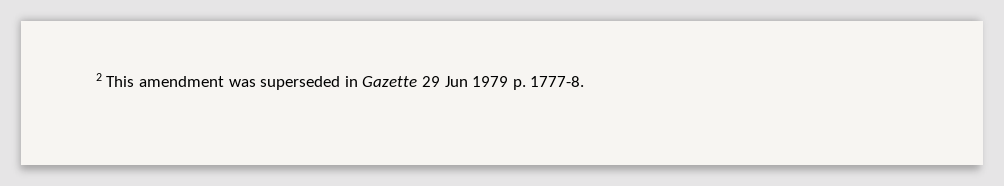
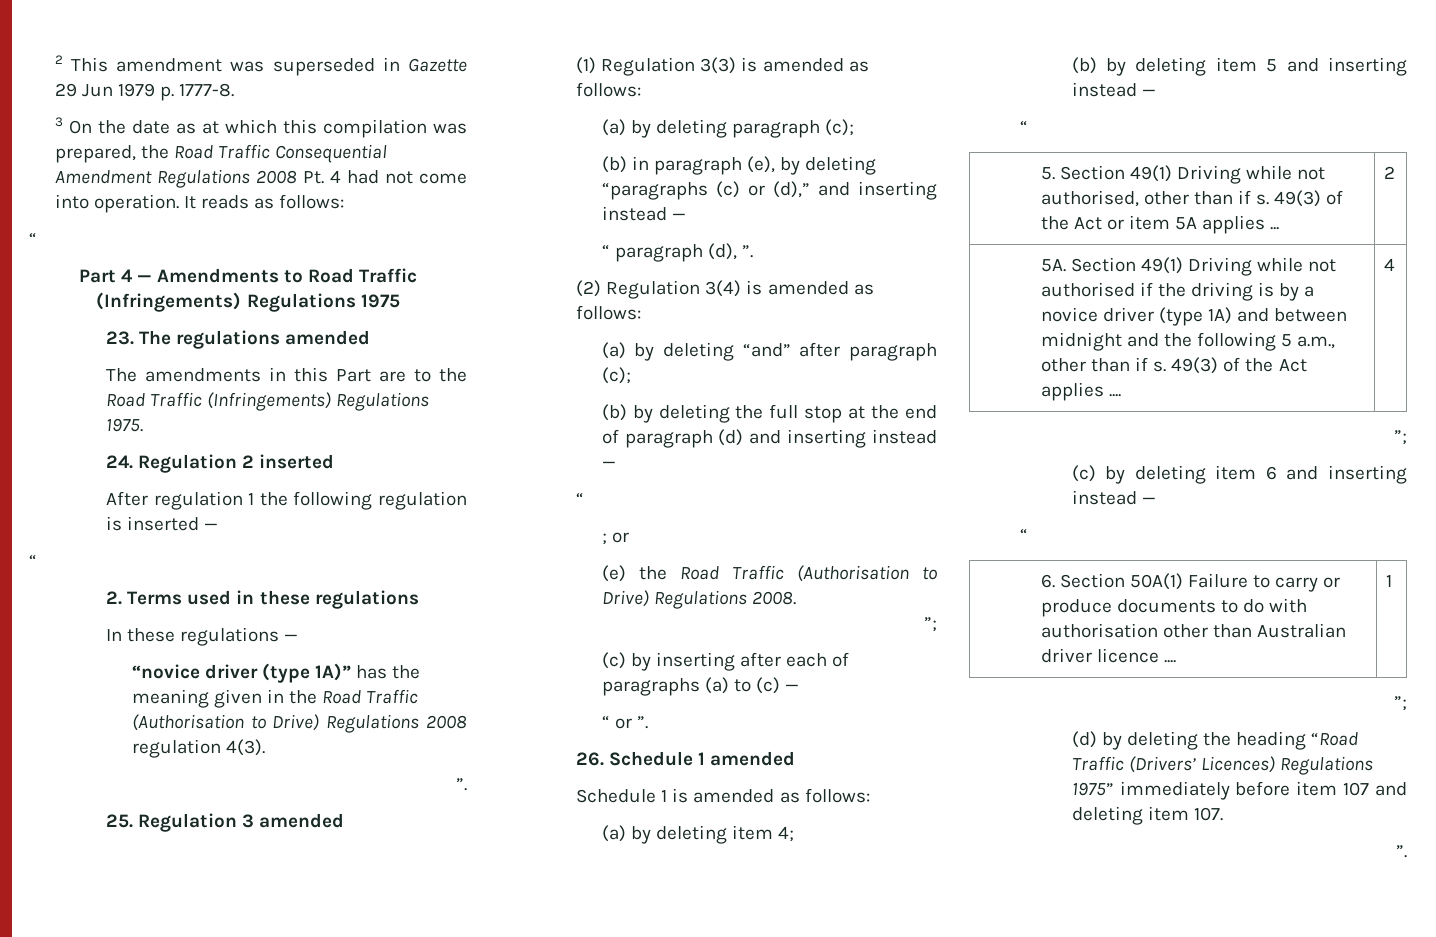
+ 3 On the date as at which this compilation was prepared, the Road Traffic Consequential Amendment Regulations 2008 Pt. 4 had not come into operation. It reads as follows:
+ “
+ Part 4 — Amendments to Road Traffic (Infringements) Regulations 1975
+ 23. The regulations amended
+ The amendments in this Part are to the Road Traffic (Infringements) Regulations 1975.
+ 24. Regulation 2 inserted
+ After regulation 1 the following regulation is inserted —
+ “
+ 2. Terms used in these regulations
+ In these regulations —
+ “novice driver (type 1A)” has the meaning given in the Road Traffic (Authorisation to Drive) Regulations 2008 regulation 4(3).
+ ”.
+ 25. Regulation 3 amended
+ (1) Regulation 3(3) is amended as follows:
+ (a) by deleting paragraph (c);
+ (b) in paragraph (e), by deleting “paragraphs (c) or (d),” and inserting instead —
+ “ paragraph (d), ”.
+ (2) Regulation 3(4) is amended as follows:
+ (a) by deleting “and” after paragraph (c);
+ (b) by deleting the full stop at the end of paragraph (d) and inserting instead —
+ “
+ ; or
+ (e) the Road Traffic (Authorisation to Drive) Regulations 2008.
+ ”;
+ (c) by inserting after each of paragraphs (a) to (c) —
+ “ or ”.
+ 26. Schedule 1 amended
+ Schedule 1 is amended as follows:
+ (a) by deleting item 4;
+ (b) by deleting item 5 and inserting instead —
+ “
+ 5. Section 49(1) Driving while not authorised, other than if s. 49(3) of the Act or item 5A applies ... | 2
+ 5A. Section 49(1) Driving while not authorised if the driving is by a novice driver (type 1A) and between midnight and the following 5 a.m., other than if s. 49(3) of the Act applies .... | 4
+ ”;
+ (c) by deleting item 6 and inserting instead —
+ “
+ 6. Section 50A(1) Failure to carry or produce documents to do with authorisation other than Australian driver licence .... | 1
+ ”;
+ (d) by deleting the heading “Road Traffic (Drivers’ Licences) Regulations 1975” immediately before item 107 and deleting item 107.
+ ”.

